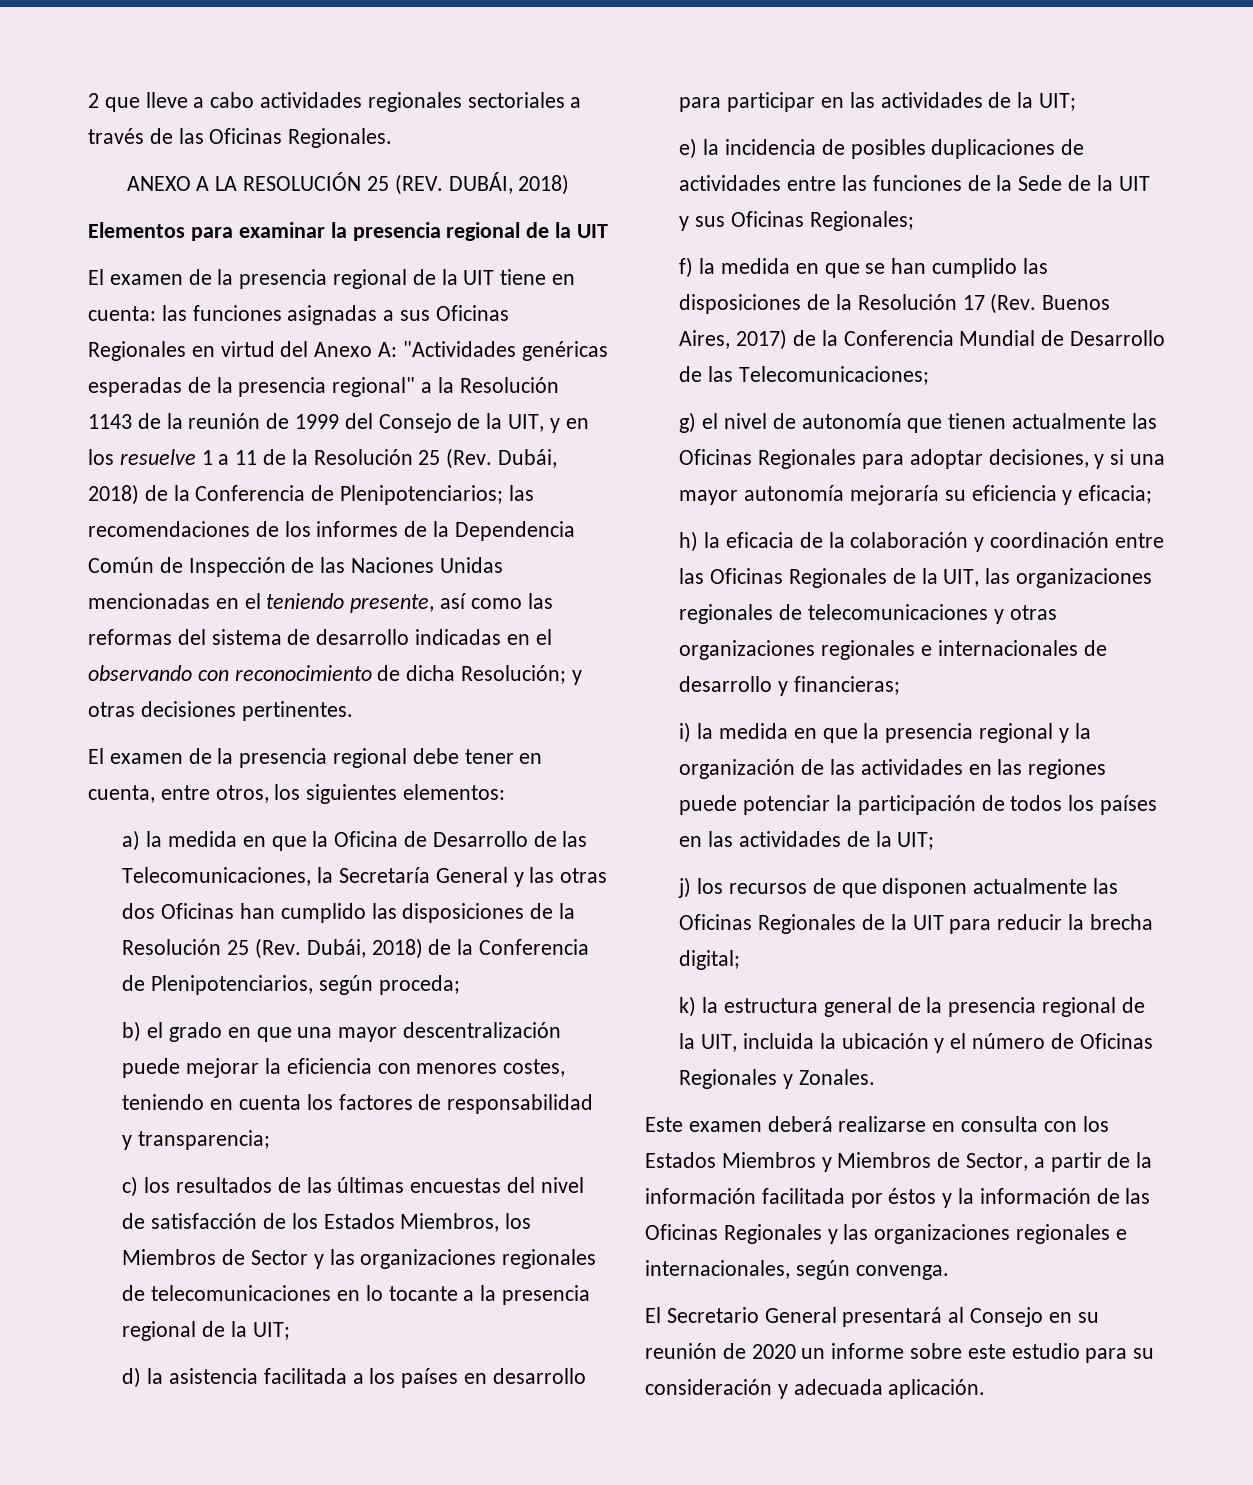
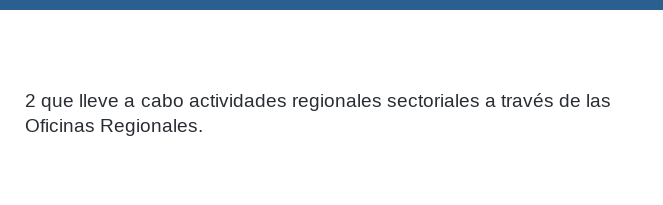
- ANEXO A LA RESOLUCIÓN 25 (REV. DUBÁI, 2018)
- Elementos para examinar la presencia regional de la UIT
- El examen de la presencia regional de la UIT tiene en cuenta: las funciones asignadas a sus Oficinas Regionales en virtud del Anexo A: "Actividades genéricas esperadas de la presencia regional" a la Resolución 1143 de la reunión de 1999 del Consejo de la UIT, y en los resuelve 1 a 11 de la Resolución 25 (Rev. Dubái, 2018) de la Conferencia de Plenipotenciarios; las recomendaciones de los informes de la Dependencia Común de Inspección de las Naciones Unidas mencionadas en el teniendo presente, así como las reformas del sistema de desarrollo indicadas en el observando con reconocimiento de dicha Resolución; y otras decisiones pertinentes.
- El examen de la presencia regional debe tener en cuenta, entre otros, los siguientes elementos:
- a) la medida en que la Oficina de Desarrollo de las Telecomunicaciones, la Secretaría General y las otras dos Oficinas han cumplido las disposiciones de la Resolución 25 (Rev. Dubái, 2018) de la Conferencia de Plenipotenciarios, según proceda;
- b) el grado en que una mayor descentralización puede mejorar la eficiencia con menores costes, teniendo en cuenta los factores de responsabilidad y transparencia;
- c) los resultados de las últimas encuestas del nivel de satisfacción de los Estados Miembros, los Miembros de Sector y las organizaciones regionales de telecomunicaciones en lo tocante a la presencia regional de la UIT;
- d) la asistencia facilitada a los países en desarrollo para participar en las actividades de la UIT;
- e) la incidencia de posibles duplicaciones de actividades entre las funciones de la Sede de la UIT y sus Oficinas Regionales;
- f) la medida en que se han cumplido las disposiciones de la Resolución 17 (Rev. Buenos Aires, 2017) de la Conferencia Mundial de Desarrollo de las Telecomunicaciones;
- g) el nivel de autonomía que tienen actualmente las Oficinas Regionales para adoptar decisiones, y si una mayor autonomía mejoraría su eficiencia y eficacia;
- h) la eficacia de la colaboración y coordinación entre las Oficinas Regionales de la UIT, las organizaciones regionales de telecomunicaciones y otras organizaciones regionales e internacionales de desarrollo y financieras;
- i) la medida en que la presencia regional y la organización de las actividades en las regiones puede potenciar la participación de todos los países en las actividades de la UIT;
- j) los recursos de que disponen actualmente las Oficinas Regionales de la UIT para reducir la brecha digital;
- k) la estructura general de la presencia regional de la UIT, incluida la ubicación y el número de Oficinas Regionales y Zonales.
- Este examen deberá realizarse en consulta con los Estados Miembros y Miembros de Sector, a partir de la información facilitada por éstos y la información de las Oficinas Regionales y las organizaciones regionales e internacionales, según convenga.
- El Secretario General presentará al Consejo en su reunión de 2020 un informe sobre este estudio para su consideración y adecuada aplicación.

